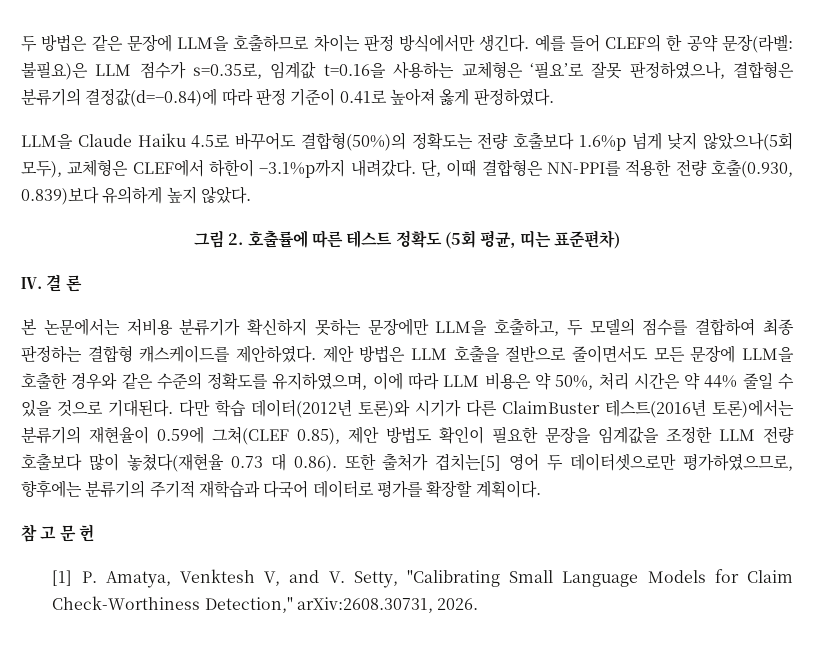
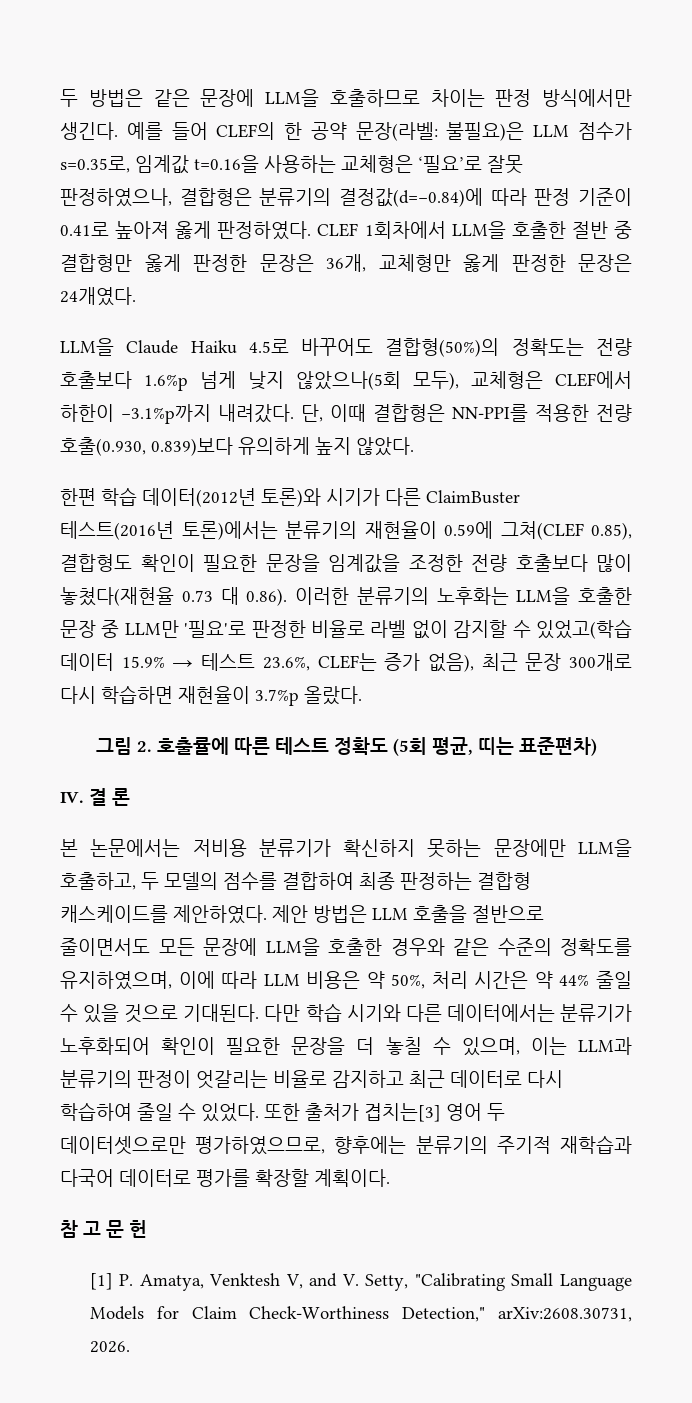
+ CLEF 1회차에서 LLM을 호출한 절반 중 결합형만 옳게 판정한 문장은 36개, 교체형만 옳게 판정한 문장은 24개였다.
+ 한편 학습 데이터(2012년 토론)와 시기가 다른 ClaimBuster 테스트(2016년 토론)에서는 분류기의 재현율이 0.59에 그쳐(CLEF 0.85), 결합형도 확인이 필요한 문장을 임계값을 조정한 전량 호출보다 많이 놓쳤다(재현율 0.73 대 0.86). 이러한 분류기의 노후화는 LLM을 호출한 문장 중 LLM만 '필요'로 판정한 비율로 라벨 없이 감지할 수 있었고(학습 데이터 15.9% → 테스트 23.6%, CLEF는 증가 없음), 최근 문장 300개로 다시 학습하면 재현율이 3.7%p 올랐다.
- 다만 학습 데이터(2012년 토론)와 시기가 다른 ClaimBuster 테스트(2016년 토론)에서는 분류기의 재현율이 0.59에 그쳐(CLEF 0.85), 제안 방법도 확인이 필요한 문장을 임계값을 조정한 LLM 전량 호출보다 많이 놓쳤다(재현율 0.73 대 0.86). 또한 출처가 겹치는[5] 영어 두 데이터셋으로만 평가하였으므로, 향후에는 분류기의 주기적 재학습과 다국어 데이터로 평가를 확장할 계획이다.
+ 다만 학습 시기와 다른 데이터에서는 분류기가 노후화되어 확인이 필요한 문장을 더 놓칠 수 있으며, 이는 LLM과 분류기의 판정이 엇갈리는 비율로 감지하고 최근 데이터로 다시 학습하여 줄일 수 있었다. 또한 출처가 겹치는[3] 영어 두 데이터셋으로만 평가하였으므로, 향후에는 분류기의 주기적 재학습과 다국어 데이터로 평가를 확장할 계획이다.

